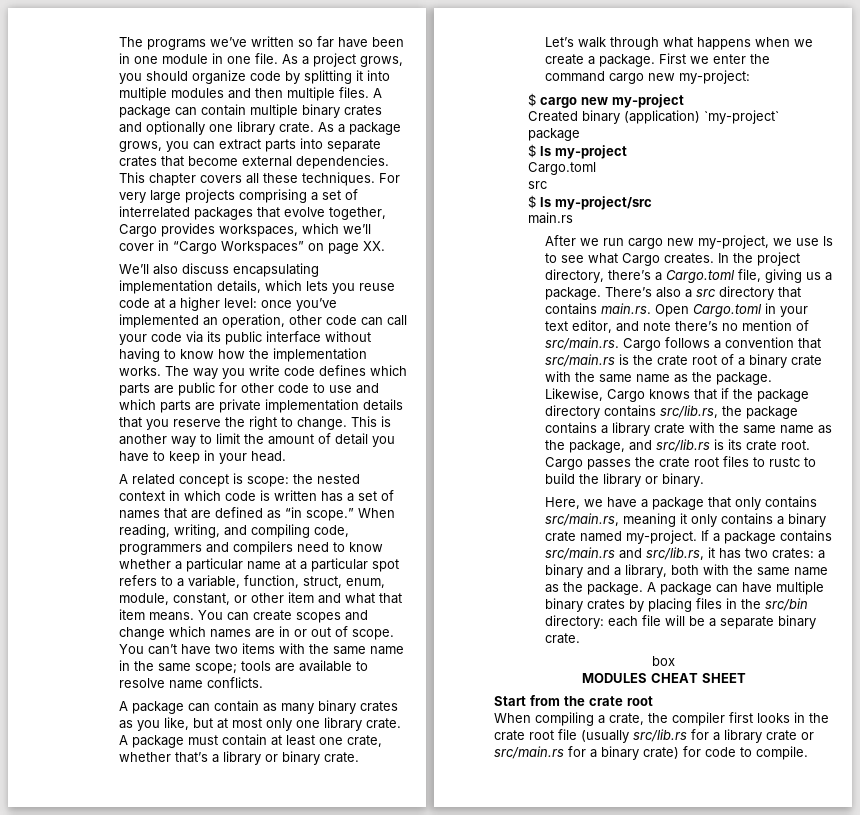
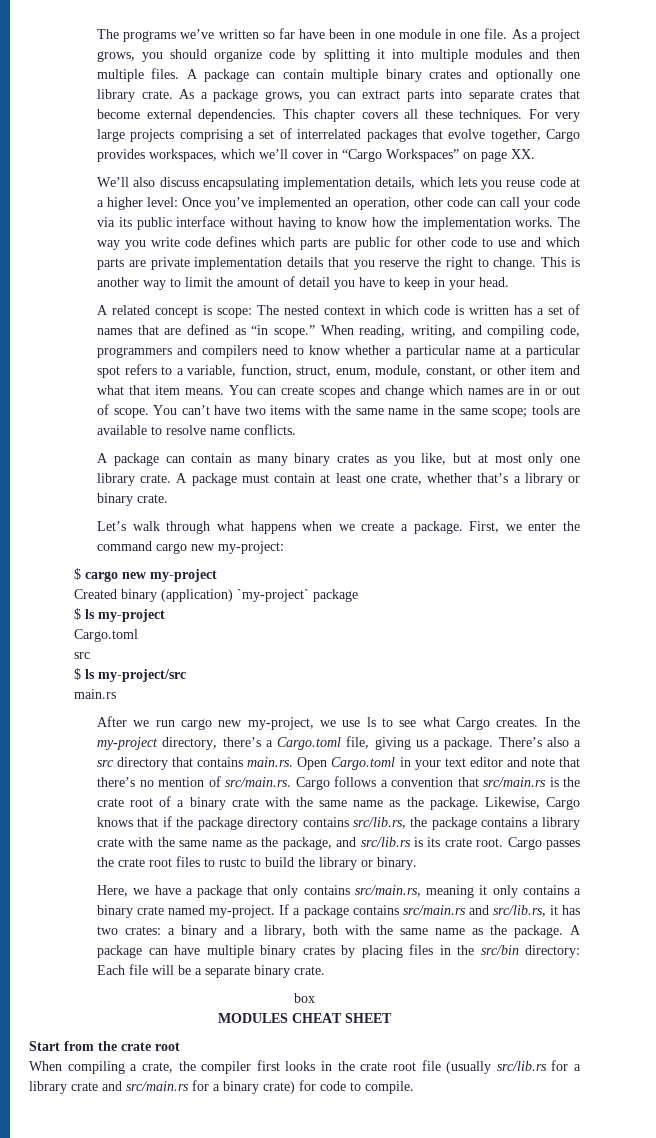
- We’ll also discuss encapsulating implementation details, which lets you reuse code at a higher level: once you’ve implemented an operation, other code can call your code via its public interface without having to know how the implementation works.
+ We’ll also discuss encapsulating implementation details, which lets you reuse code at a higher level: Once you’ve implemented an operation, other code can call your code via its public interface without having to know how the implementation works.
- A related concept is scope: the nested context in which code is written has a set of names that are defined as “in scope.”
+ A related concept is scope: The nested context in which code is written has a set of names that are defined as “in scope.”
- First we enter the command cargo new my-project:
+ First, we enter the command cargo new my-project:
- In the project directory, there’s a Cargo.toml file, giving us a package.
+ In the my-project directory, there’s a Cargo.toml file, giving us a package.
- There’s also a src directory that contains main.rs. Open Cargo.toml in your text editor, and note there’s no mention of src/main.rs. Cargo follows a convention that src/main.rs is the crate root of a binary crate with the same name as the package.
+ There’s also a src directory that contains main.rs. Open Cargo.toml in your text editor and note that there’s no mention of src/main.rs. Cargo follows a convention that src/main.rs is the crate root of a binary crate with the same name as the package.
- A package can have multiple binary crates by placing files in the src/bin directory: each file will be a separate binary crate.
+ A package can have multiple binary crates by placing files in the src/bin directory: Each file will be a separate binary crate.
- When compiling a crate, the compiler first looks in the crate root file (usually src/lib.rs for a library crate or src/main.rs for a binary crate) for code to compile.
+ When compiling a crate, the compiler first looks in the crate root file (usually src/lib.rs for a library crate and src/main.rs for a binary crate) for code to compile.

